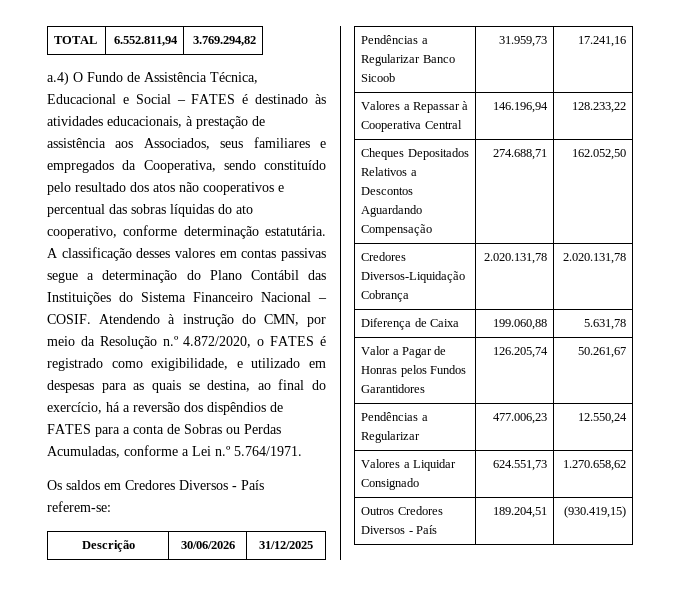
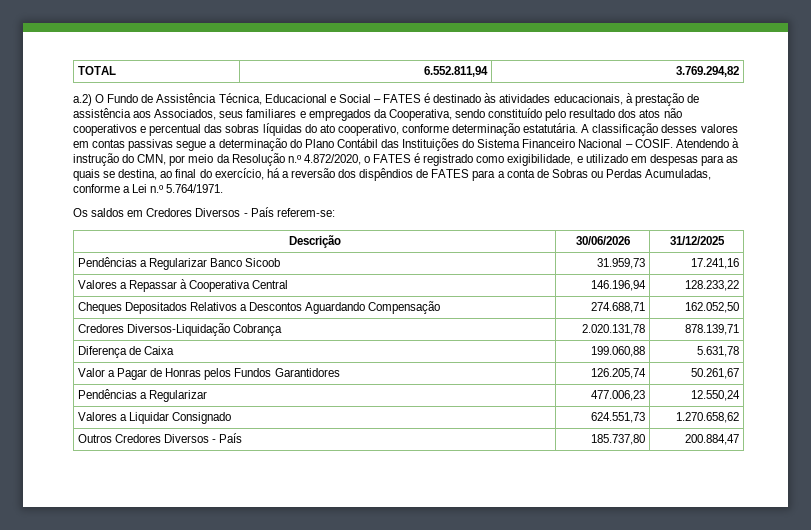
- a.4) O Fundo de Assistência Técnica, Educacional e Social – FATES é destinado às atividades educacionais, à prestação de assistência aos Associados, seus familiares e empregados da Cooperativa, sendo constituído pelo resultado dos atos não cooperativos e percentual das sobras líquidas do ato cooperativo, conforme determinação estatutária.
+ a.2) O Fundo de Assistência Técnica, Educacional e Social – FATES é destinado às atividades educacionais, à prestação de assistência aos Associados, seus familiares e empregados da Cooperativa, sendo constituído pelo resultado dos atos não cooperativos e percentual das sobras líquidas do ato cooperativo, conforme determinação estatutária.
- Credores Diversos-Liquidação Cobrança | 2.020.131,78 | 2.020.131,78
+ Credores Diversos-Liquidação Cobrança | 2.020.131,78 | 878.139,71
- Outros Credores Diversos - País | 189.204,51 | (930.419,15)
+ Outros Credores Diversos - País | 185.737,80 | 200.884,47

